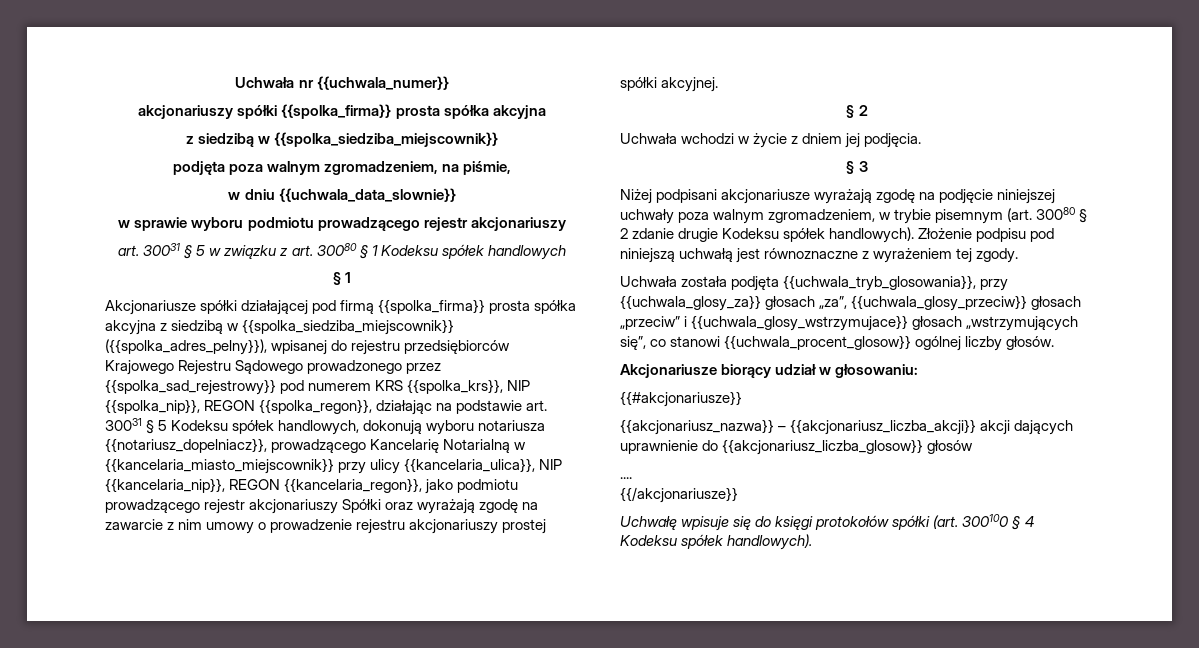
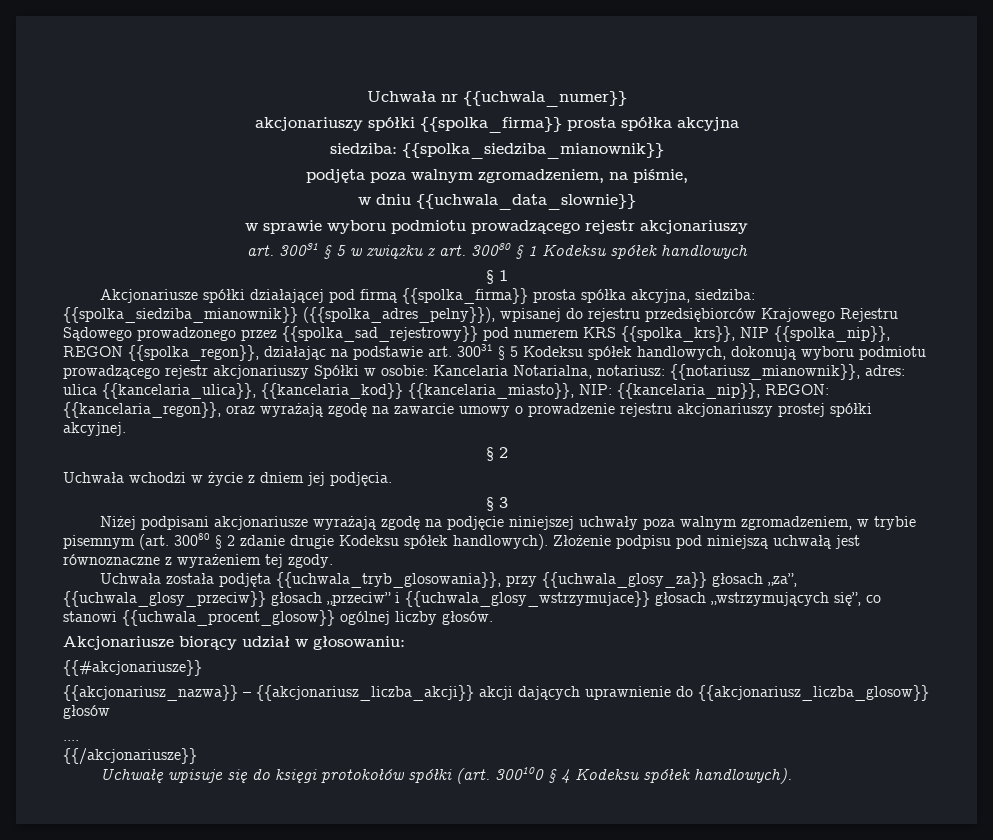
  akcjonariuszy spółki {{spolka_firma}} prosta spółka akcyjna
- z siedzibą w {{spolka_siedziba_miejscownik}}
+ siedziba: {{spolka_siedziba_mianownik}}
- Akcjonariusze spółki działającej pod firmą {{spolka_firma}} prosta spółka akcyjna z siedzibą w {{spolka_siedziba_miejscownik}} ({{spolka_adres_pelny}}), wpisanej do rejestru przedsiębiorców Krajowego Rejestru Sądowego prowadzonego przez {{spolka_sad_rejestrowy}} pod numerem KRS {{spolka_krs}}, NIP {{spolka_nip}}, REGON {{spolka_regon}}, działając na podstawie art. 30031 § 5 Kodeksu spółek handlowych, dokonują wyboru notariusza {{notariusz_dopelniacz}}, prowadzącego Kancelarię Notarialną w {{kancelaria_miasto_miejscownik}} przy ulicy {{kancelaria_ulica}}, NIP {{kancelaria_nip}}, REGON {{kancelaria_regon}}, jako podmiotu prowadzącego rejestr akcjonariuszy Spółki oraz wyrażają zgodę na zawarcie z nim umowy o prowadzenie rejestru akcjonariuszy prostej spółki akcyjnej.
+ Akcjonariusze spółki działającej pod firmą {{spolka_firma}} prosta spółka akcyjna, siedziba: {{spolka_siedziba_mianownik}} ({{spolka_adres_pelny}}), wpisanej do rejestru przedsiębiorców Krajowego Rejestru Sądowego prowadzonego przez {{spolka_sad_rejestrowy}} pod numerem KRS {{spolka_krs}}, NIP {{spolka_nip}}, REGON {{spolka_regon}}, działając na podstawie art. 30031 § 5 Kodeksu spółek handlowych, dokonują wyboru podmiotu prowadzącego rejestr akcjonariuszy Spółki w osobie: Kancelaria Notarialna, notariusz: {{notariusz_mianownik}}, adres: ulica {{kancelaria_ulica}}, {{kancelaria_kod}} {{kancelaria_miasto}}, NIP: {{kancelaria_nip}}, REGON: {{kancelaria_regon}}, oraz wyrażają zgodę na zawarcie umowy o prowadzenie rejestru akcjonariuszy prostej spółki akcyjnej.

